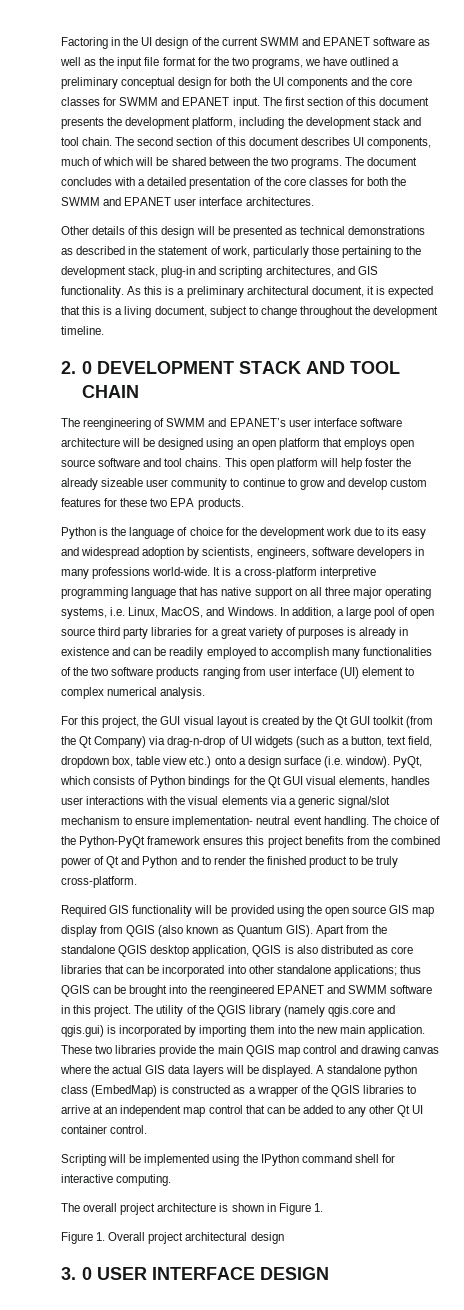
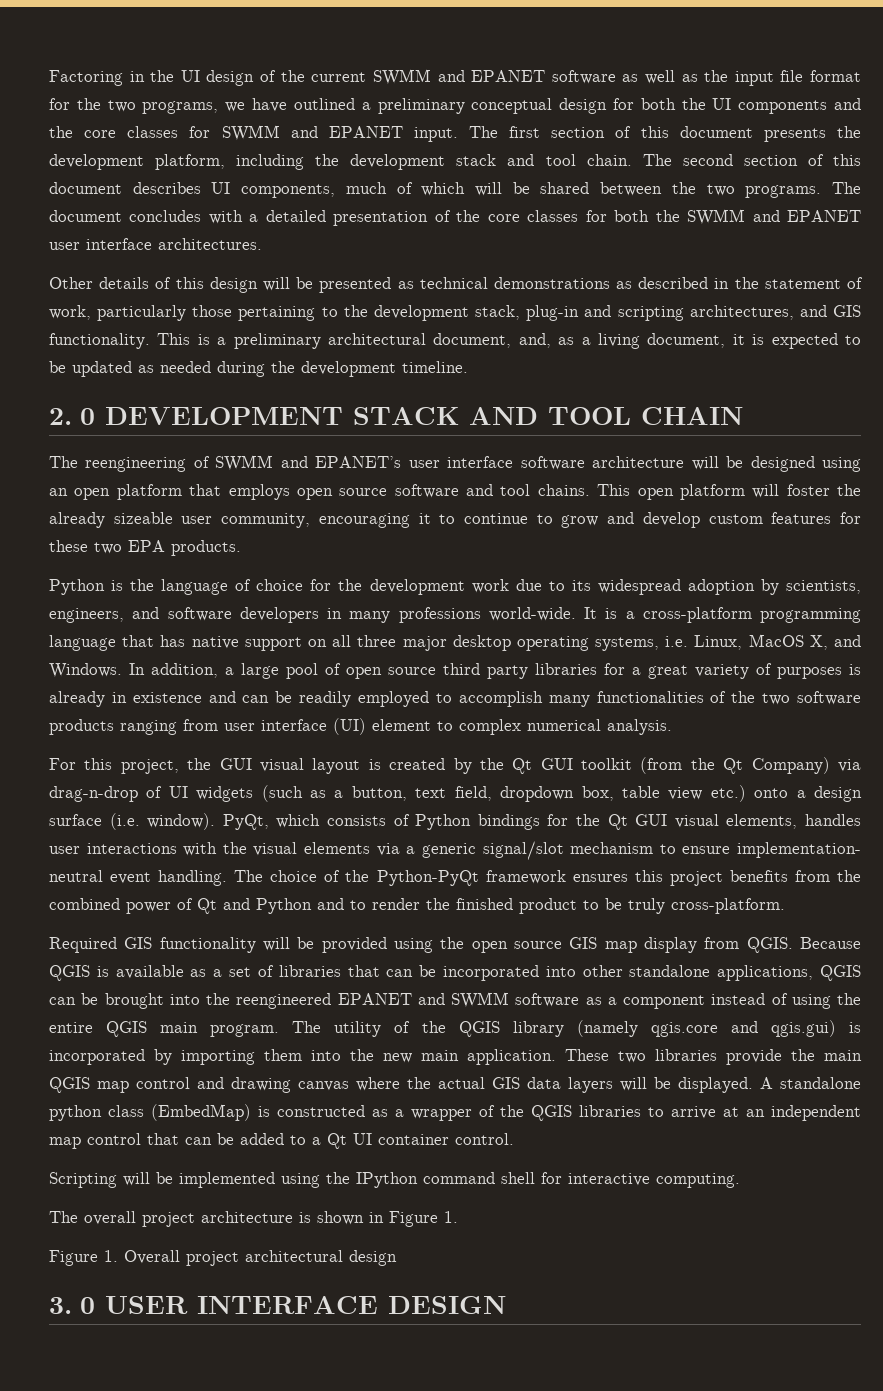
- As this is a preliminary architectural document, it is expected that this is a living document, subject to change throughout the development timeline.
+ This is a preliminary architectural document, and, as a living document, it is expected to be updated as needed during the development timeline.
- This open platform will help foster the already sizeable user community to continue to grow and develop custom features for these two EPA products.
+ This open platform will foster the already sizeable user community, encouraging it to continue to grow and develop custom features for these two EPA products.
- Python is the language of choice for the development work due to its easy and widespread adoption by scientists, engineers, software developers in many professions world-wide.
+ Python is the language of choice for the development work due to its widespread adoption by scientists, engineers, and software developers in many professions world-wide.
- It is a cross-platform interpretive programming language that has native support on all three major operating systems, i.e. Linux, MacOS, and Windows.
+ It is a cross-platform programming language that has native support on all three major desktop operating systems, i.e. Linux, MacOS X, and Windows.
- Required GIS functionality will be provided using the open source GIS map display from QGIS (also known as Quantum GIS). Apart from the standalone QGIS desktop application, QGIS is also distributed as core libraries that can be incorporated into other standalone applications; thus QGIS can be brought into the reengineered EPANET and SWMM software in this project.
+ Required GIS functionality will be provided using the open source GIS map display from QGIS. Because QGIS is available as a set of libraries that can be incorporated into other standalone applications, QGIS can be brought into the reengineered EPANET and SWMM software as a component instead of using the entire QGIS main program.
- A standalone python class (EmbedMap) is constructed as a wrapper of the QGIS libraries to arrive at an independent map control that can be added to any other Qt UI container control.
+ A standalone python class (EmbedMap) is constructed as a wrapper of the QGIS libraries to arrive at an independent map control that can be added to a Qt UI container control.

